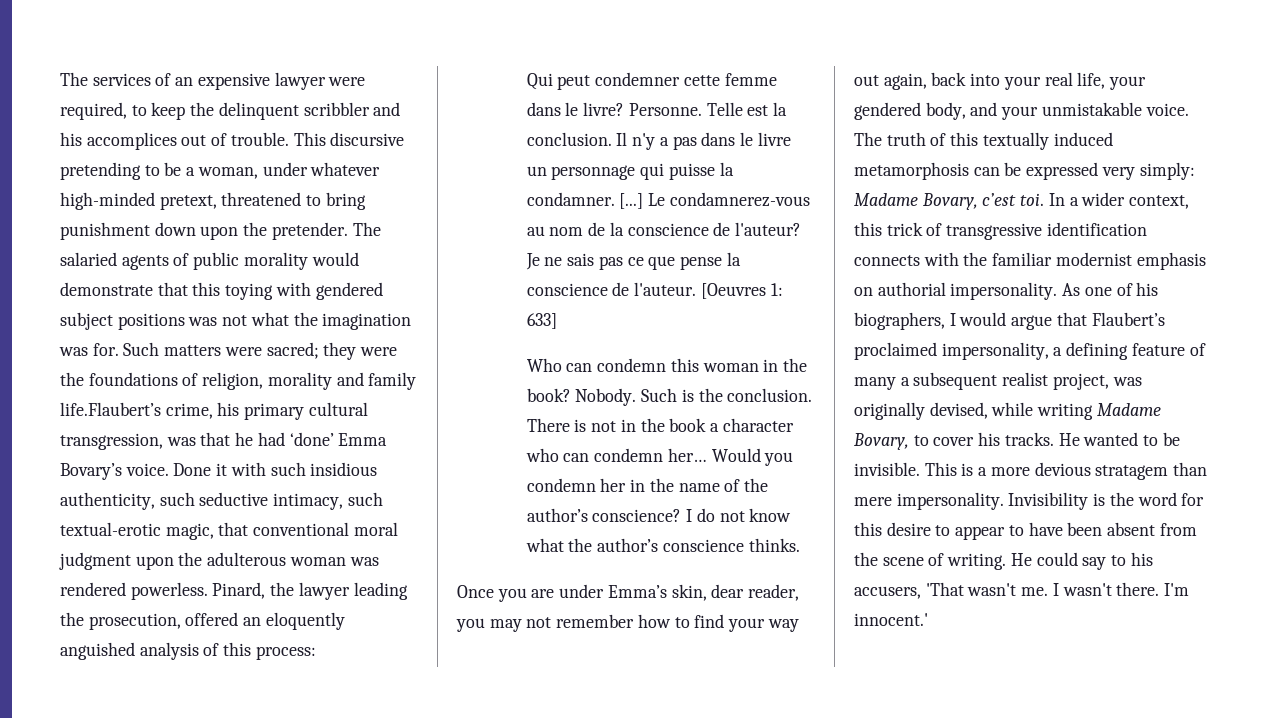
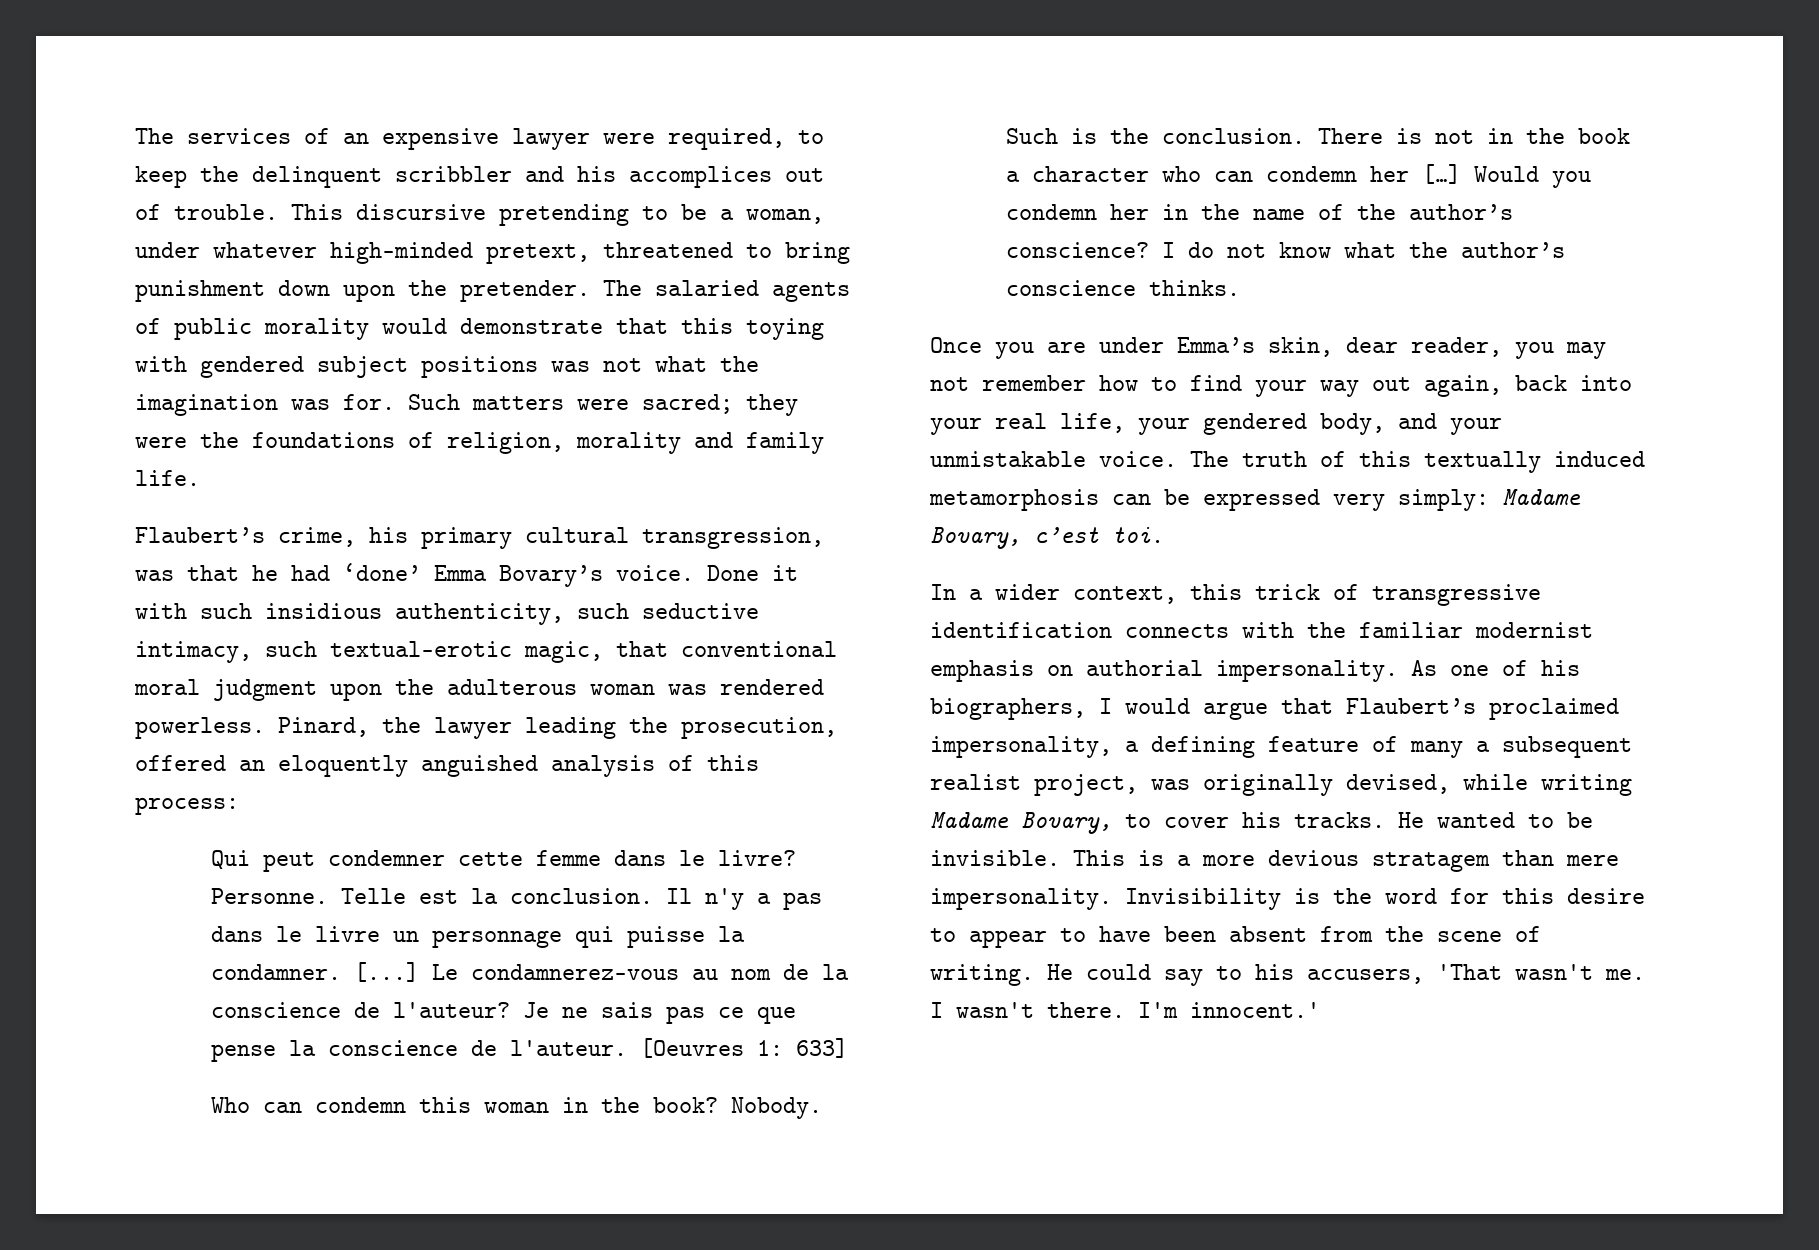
- Such matters were sacred; they were the foundations of religion, morality and family life.Flaubert’s crime, his primary cultural transgression, was that he had ‘done’ Emma Bovary’s voice.
+ Such matters were sacred; they were the foundations of religion, morality and family life.
+ Flaubert’s crime, his primary cultural transgression, was that he had ‘done’ Emma Bovary’s voice.
- There is not in the book a character who can condemn her…
+ There is not in the book a character who can condemn her […]
- The truth of this textually induced metamorphosis can be expressed very simply: Madame Bovary, c’est toi. In a wider context, this trick of transgressive identification connects with the familiar modernist emphasis on authorial impersonality.
+ The truth of this textually induced metamorphosis can be expressed very simply: Madame Bovary, c’est toi.
+ In a wider context, this trick of transgressive identification connects with the familiar modernist emphasis on authorial impersonality.

